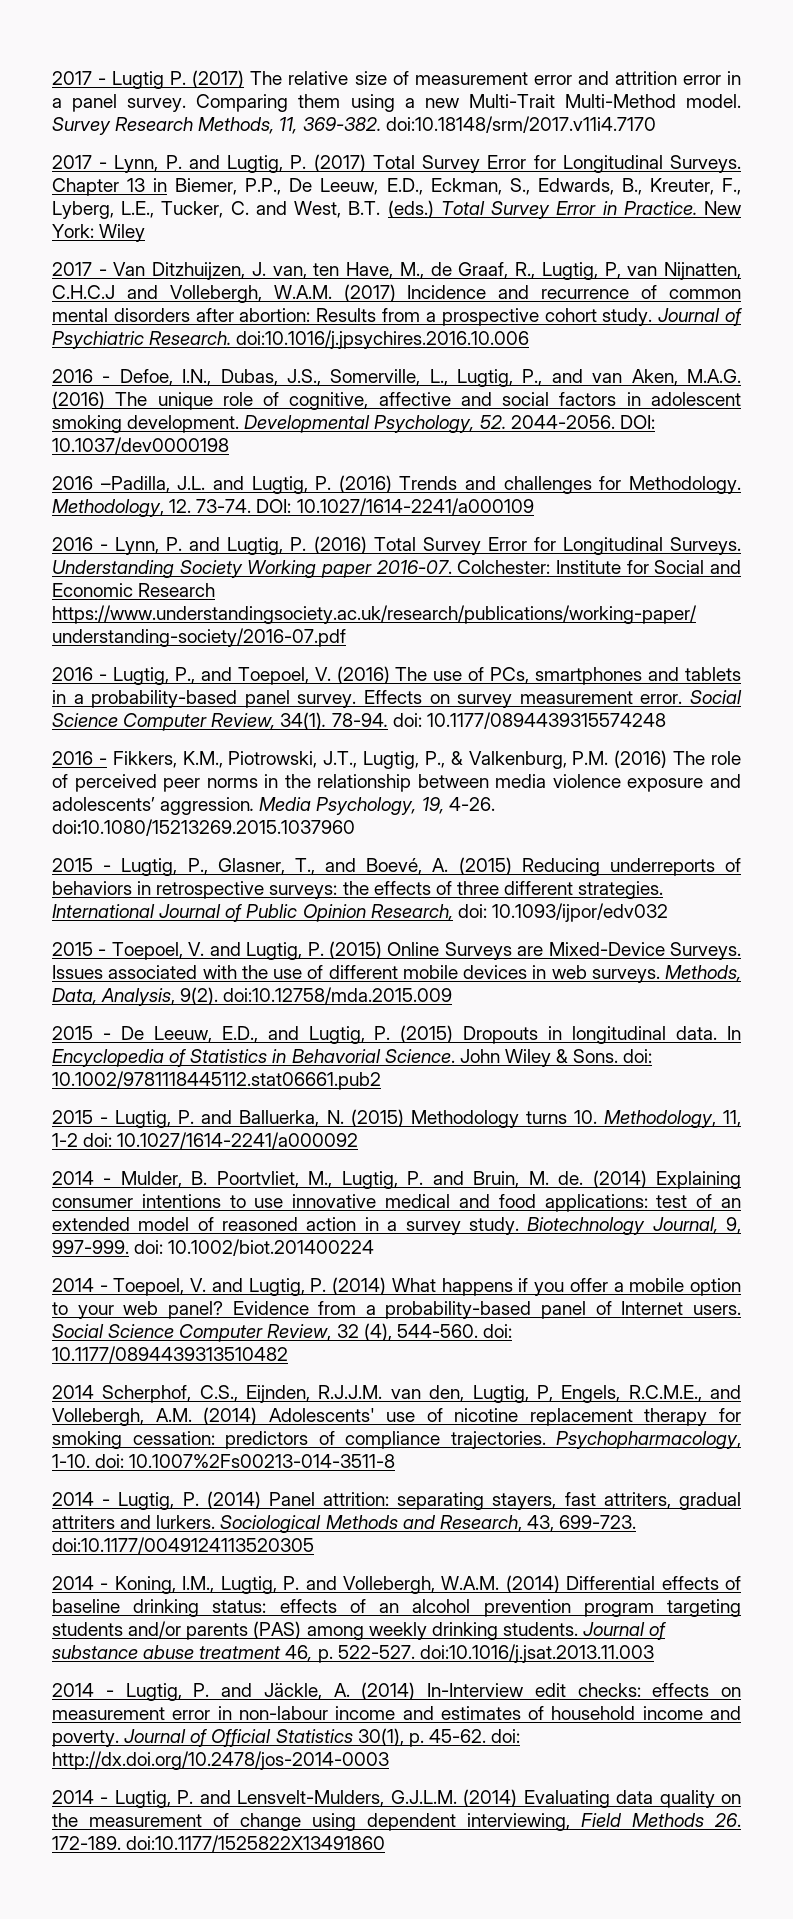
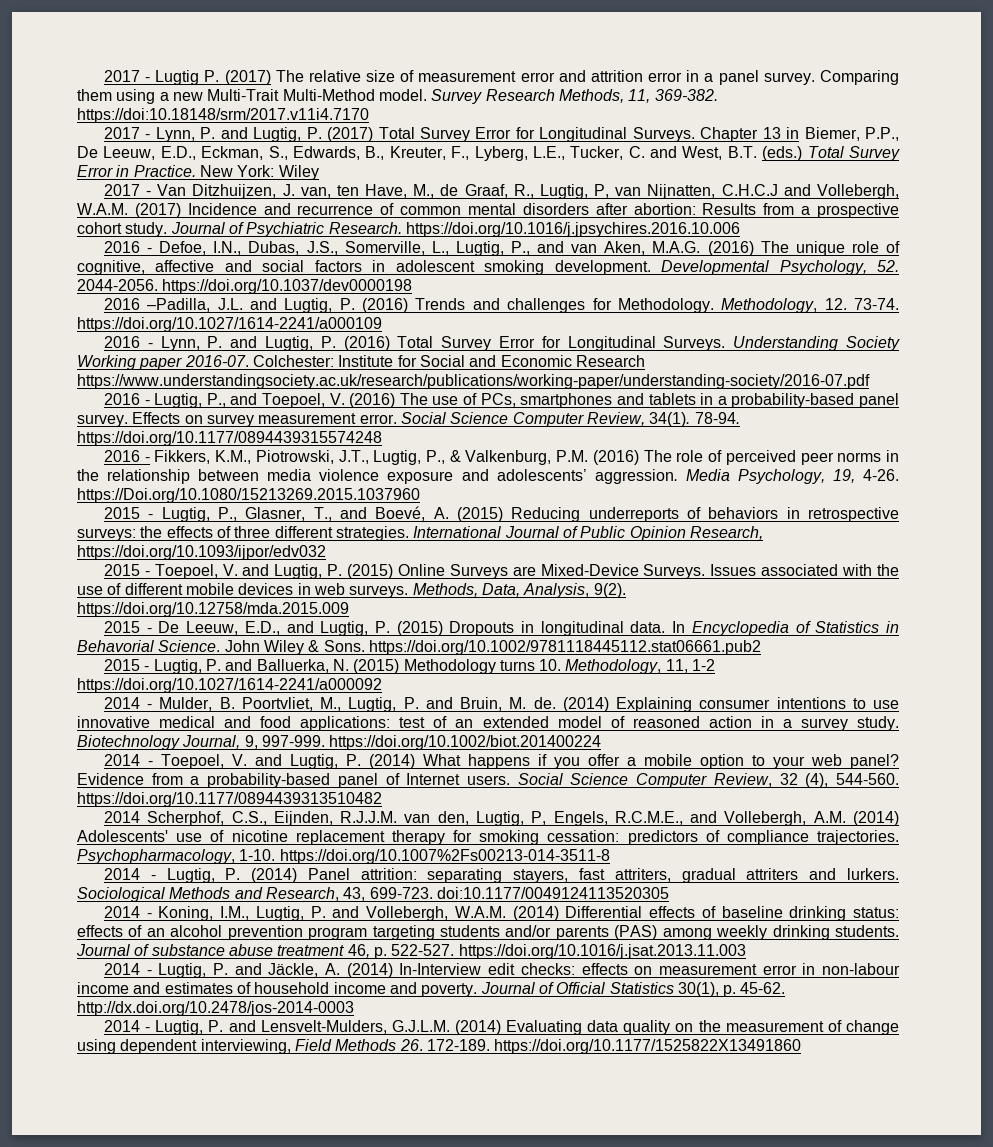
- Survey Research Methods, 11, 369-382. doi:10.18148/srm/2017.v11i4.7170
+ Survey Research Methods, 11, 369-382. https://doi:10.18148/srm/2017.v11i4.7170
- Journal of Psychiatric Research. doi:10.1016/j.jpsychires.2016.10.006
+ Journal of Psychiatric Research. https://doi.org/10.1016/j.jpsychires.2016.10.006
- Developmental Psychology, 52. 2044-2056. DOI: 10.1037/dev0000198
+ Developmental Psychology, 52. 2044-2056. https://doi.org/10.1037/dev0000198
- Methodology, 12. 73-74. DOI: 10.1027/1614-2241/a000109
+ Methodology, 12. 73-74. https://doi.org/10.1027/1614-2241/a000109
- 78-94. doi: 10.1177/0894439315574248
+ 78-94. https://doi.org/10.1177/0894439315574248
- Media Psychology, 19, 4-26. doi:10.1080/15213269.2015.1037960
+ Media Psychology, 19, 4-26. https://Doi.org/10.1080/15213269.2015.1037960
- International Journal of Public Opinion Research, doi: 10.1093/ijpor/edv032
+ International Journal of Public Opinion Research, https://doi.org/10.1093/ijpor/edv032
- Methods, Data, Analysis, 9(2). doi:10.12758/mda.2015.009
+ Methods, Data, Analysis, 9(2). https://doi.org/10.12758/mda.2015.009
- John Wiley & Sons. doi: 10.1002/9781118445112.stat06661.pub2
+ John Wiley & Sons. https://doi.org/10.1002/9781118445112.stat06661.pub2
- 2015 - Lugtig, P. and Balluerka, N. (2015) Methodology turns 10. Methodology, 11, 1-2 doi: 10.1027/1614-2241/a000092
+ 2015 - Lugtig, P. and Balluerka, N. (2015) Methodology turns 10. Methodology, 11, 1-2 https://doi.org/10.1027/1614-2241/a000092
- Biotechnology Journal, 9, 997-999. doi: 10.1002/biot.201400224
+ Biotechnology Journal, 9, 997-999. https://doi.org/10.1002/biot.201400224
- Social Science Computer Review, 32 (4), 544-560. doi: 10.1177/0894439313510482
+ Social Science Computer Review, 32 (4), 544-560. https://doi.org/10.1177/0894439313510482
- Psychopharmacology, 1-10. doi: 10.1007%2Fs00213-014-3511-8
+ Psychopharmacology, 1-10. https://doi.org/10.1007%2Fs00213-014-3511-8
- Journal of substance abuse treatment 46, p. 522-527. doi:10.1016/j.jsat.2013.11.003
+ Journal of substance abuse treatment 46, p. 522-527. https://doi.org/10.1016/j.jsat.2013.11.003
- Journal of Official Statistics 30(1), p. 45-62. doi: http://dx.doi.org/10.2478/jos-2014-0003
+ Journal of Official Statistics 30(1), p. 45-62. http://dx.doi.org/10.2478/jos-2014-0003
- 2014 - Lugtig, P. and Lensvelt-Mulders, G.J.L.M. (2014) Evaluating data quality on the measurement of change using dependent interviewing, Field Methods 26. 172-189. doi:10.1177/1525822X13491860
+ 2014 - Lugtig, P. and Lensvelt-Mulders, G.J.L.M. (2014) Evaluating data quality on the measurement of change using dependent interviewing, Field Methods 26. 172-189. https://doi.org/10.1177/1525822X13491860

